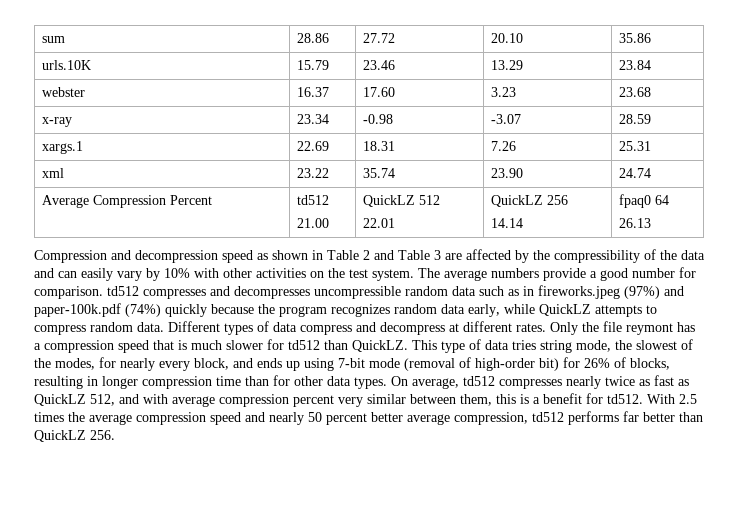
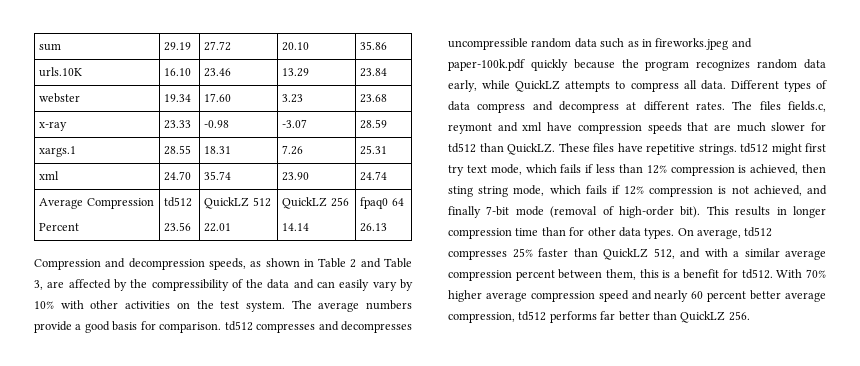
- sum | 28.86 | 27.72 | 20.10 | 35.86
+ sum | 29.19 | 27.72 | 20.10 | 35.86
- urls.10K | 15.79 | 23.46 | 13.29 | 23.84
+ urls.10K | 16.10 | 23.46 | 13.29 | 23.84
- webster | 16.37 | 17.60 | 3.23 | 23.68
+ webster | 19.34 | 17.60 | 3.23 | 23.68
- x-ray | 23.34 | -0.98 | -3.07 | 28.59
+ x-ray | 23.33 | -0.98 | -3.07 | 28.59
- xargs.1 | 22.69 | 18.31 | 7.26 | 25.31
+ xargs.1 | 28.55 | 18.31 | 7.26 | 25.31
- xml | 23.22 | 35.74 | 23.90 | 24.74
+ xml | 24.70 | 35.74 | 23.90 | 24.74
- Average Compression Percent | td512
- 21.00 | QuickLZ 512
+ Average Compression
+ Percent | td512
+ 23.56 | QuickLZ 512
- Compression and decompression speed as shown in Table 2 and Table 3 are affected by the compressibility of the data and can easily vary by 10% with other activities on the test system.
+ Compression and decompression speeds, as shown in Table 2 and Table 3, are affected by the compressibility of the data and can easily vary by 10% with other activities on the test system.
- The average numbers provide a good number for comparison. td512 compresses and decompresses uncompressible random data such as in fireworks.jpeg (97%) and paper-100k.pdf (74%) quickly because the program recognizes random data early, while QuickLZ attempts to compress random data.
+ The average numbers provide a good basis for comparison. td512 compresses and decompresses uncompressible random data such as in fireworks.jpeg and paper-100k.pdf quickly because the program recognizes random data early, while QuickLZ attempts to compress all data.
- Only the file reymont has a compression speed that is much slower for td512 than QuickLZ.
+ The files fields.c, reymont and xml have compression speeds that are much slower for td512 than QuickLZ.
- This type of data tries string mode, the slowest of the modes, for nearly every block, and ends up using 7-bit mode (removal of high-order bit) for 26% of blocks, resulting in longer compression time than for other data types.
+ These files have repetitive strings. td512 might first try text mode, which fails if less than 12% compression is achieved, then sting string mode, which fails if 12% compression is not achieved, and finally 7-bit mode (removal of high-order bit). This results in longer compression time than for other data types.
- On average, td512 compresses nearly twice as fast as QuickLZ 512, and with average compression percent very similar between them, this is a benefit for td512.
+ On average, td512 compresses 25% faster than QuickLZ 512, and with a similar average compression percent between them, this is a benefit for td512.
- With 2.5 times the average compression speed and nearly 50 percent better average compression, td512 performs far better than QuickLZ 256.
+ With 70% higher average compression speed and nearly 60 percent better average compression, td512 performs far better than QuickLZ 256.

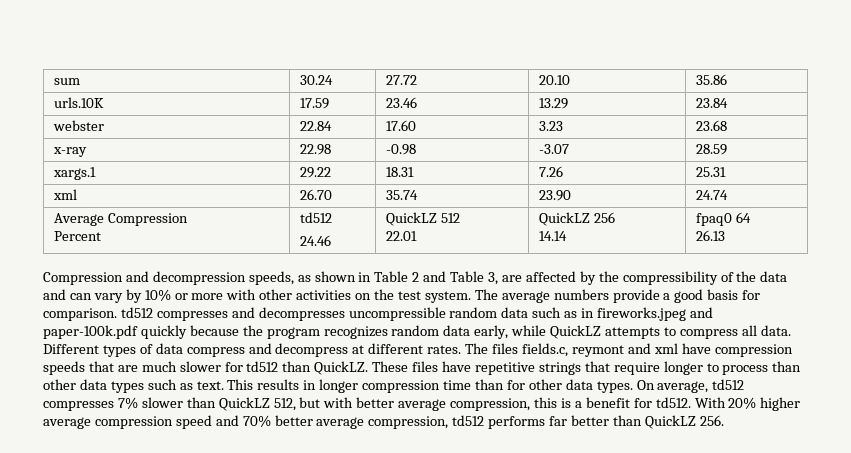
- sum | 29.19 | 27.72 | 20.10 | 35.86
+ sum | 30.24 | 27.72 | 20.10 | 35.86
- urls.10K | 16.10 | 23.46 | 13.29 | 23.84
+ urls.10K | 17.59 | 23.46 | 13.29 | 23.84
- webster | 19.34 | 17.60 | 3.23 | 23.68
+ webster | 22.84 | 17.60 | 3.23 | 23.68
- x-ray | 23.33 | -0.98 | -3.07 | 28.59
+ x-ray | 22.98 | -0.98 | -3.07 | 28.59
- xargs.1 | 28.55 | 18.31 | 7.26 | 25.31
+ xargs.1 | 29.22 | 18.31 | 7.26 | 25.31
- xml | 24.70 | 35.74 | 23.90 | 24.74
+ xml | 26.70 | 35.74 | 23.90 | 24.74
  Average Compression
  Percent | td512
- 23.56 | QuickLZ 512
+ 24.46 | QuickLZ 512
- Compression and decompression speeds, as shown in Table 2 and Table 3, are affected by the compressibility of the data and can easily vary by 10% with other activities on the test system.
+ Compression and decompression speeds, as shown in Table 2 and Table 3, are affected by the compressibility of the data and can vary by 10% or more with other activities on the test system.
- These files have repetitive strings. td512 might first try text mode, which fails if less than 12% compression is achieved, then sting string mode, which fails if 12% compression is not achieved, and finally 7-bit mode (removal of high-order bit).
+ These files have repetitive strings that require longer to process than other data types such as text.
- On average, td512 compresses 25% faster than QuickLZ 512, and with a similar average compression percent between them, this is a benefit for td512.
+ On average, td512 compresses 7% slower than QuickLZ 512, but with better average compression, this is a benefit for td512.
- With 70% higher average compression speed and nearly 60 percent better average compression, td512 performs far better than QuickLZ 256.
+ With 20% higher average compression speed and 70% better average compression, td512 performs far better than QuickLZ 256.

